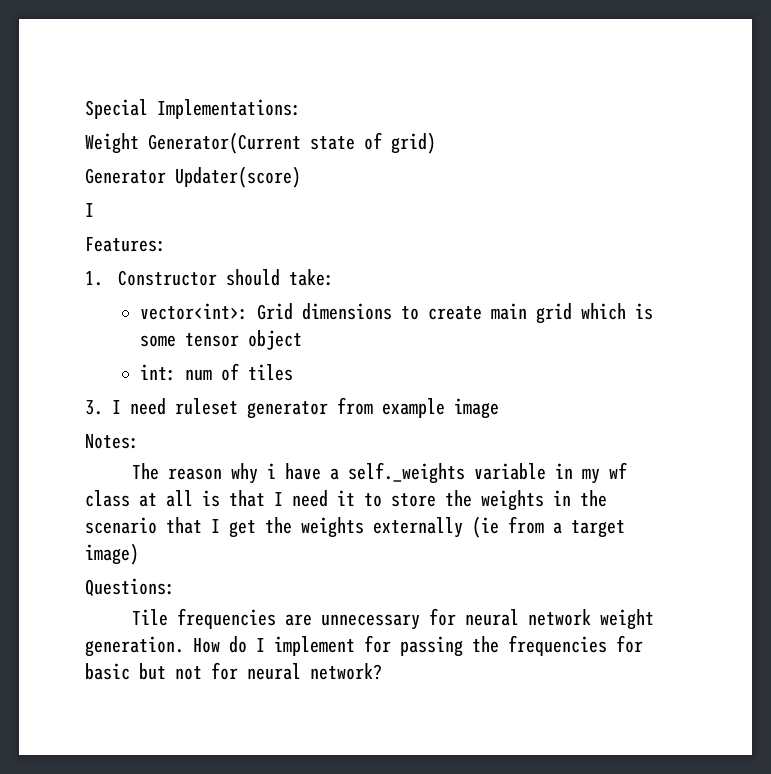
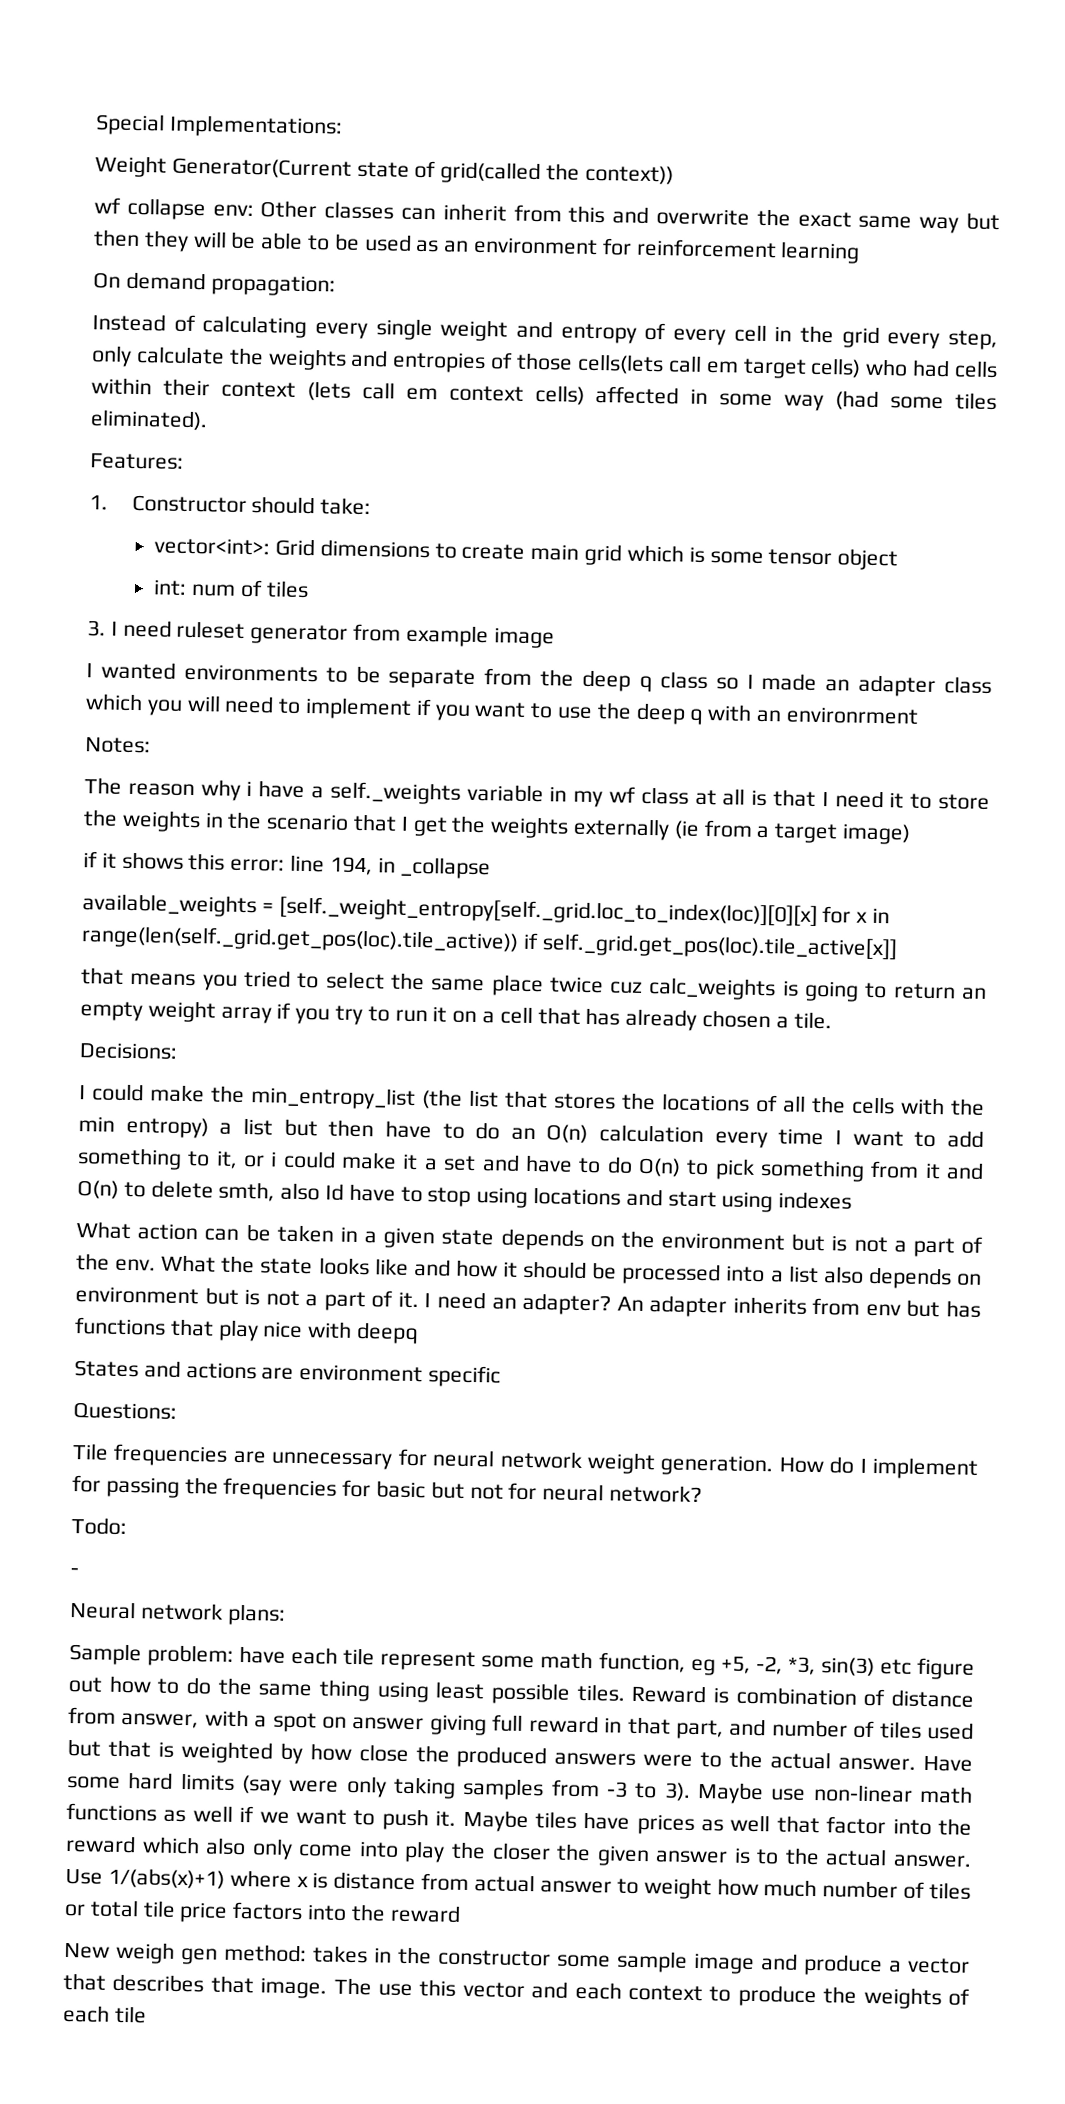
- Weight Generator(Current state of grid)
- Generator Updater(score)
- I
+ Weight Generator(Current state of grid(called the context))
+ wf collapse env: Other classes can inherit from this and overwrite the exact same way but then they will be able to be used as an environment for reinforcement learning
+ On demand propagation:
+ Instead of calculating every single weight and entropy of every cell in the grid every step, only calculate the weights and entropies of those cells(lets call em target cells) who had cells within their context (lets call em context cells) affected in some way (had some tiles eliminated).
+ I wanted environments to be separate from the deep q class so I made an adapter class which you will need to implement if you want to use the deep q with an environrment
+ if it shows this error: line 194, in _collapse
+ available_weights = [self._weight_entropy[self._grid.loc_to_index(loc)][0][x] for x in range(len(self._grid.get_pos(loc).tile_active)) if self._grid.get_pos(loc).tile_active[x]]
+ that means you tried to select the same place twice cuz calc_weights is going to return an empty weight array if you try to run it on a cell that has already chosen a tile.
+ Decisions:
+ I could make the min_entropy_list (the list that stores the locations of all the cells with the min entropy) a list but then have to do an O(n) calculation every time I want to add something to it, or i could make it a set and have to do O(n) to pick something from it and O(n) to delete smth, also Id have to stop using locations and start using indexes
+ What action can be taken in a given state depends on the environment but is not a part of the env. What the state looks like and how it should be processed into a list also depends on environment but is not a part of it. I need an adapter? An adapter inherits from env but has functions that play nice with deepq
+ States and actions are environment specific
+ Todo:
+ -
+ Neural network plans:
+ Sample problem: have each tile represent some math function, eg +5, -2, *3, sin(3) etc figure out how to do the same thing using least possible tiles. Reward is combination of distance from answer, with a spot on answer giving full reward in that part, and number of tiles used but that is weighted by how close the produced answers were to the actual answer. Have some hard limits (say were only taking samples from -3 to 3). Maybe use non-linear math functions as well if we want to push it. Maybe tiles have prices as well that factor into the reward which also only come into play the closer the given answer is to the actual answer. Use 1/(abs(x)+1) where x is distance from actual answer to weight how much number of tiles or total tile price factors into the reward
+ New weigh gen method: takes in the constructor some sample image and produce a vector that describes that image. The use this vector and each context to produce the weights of each tile

